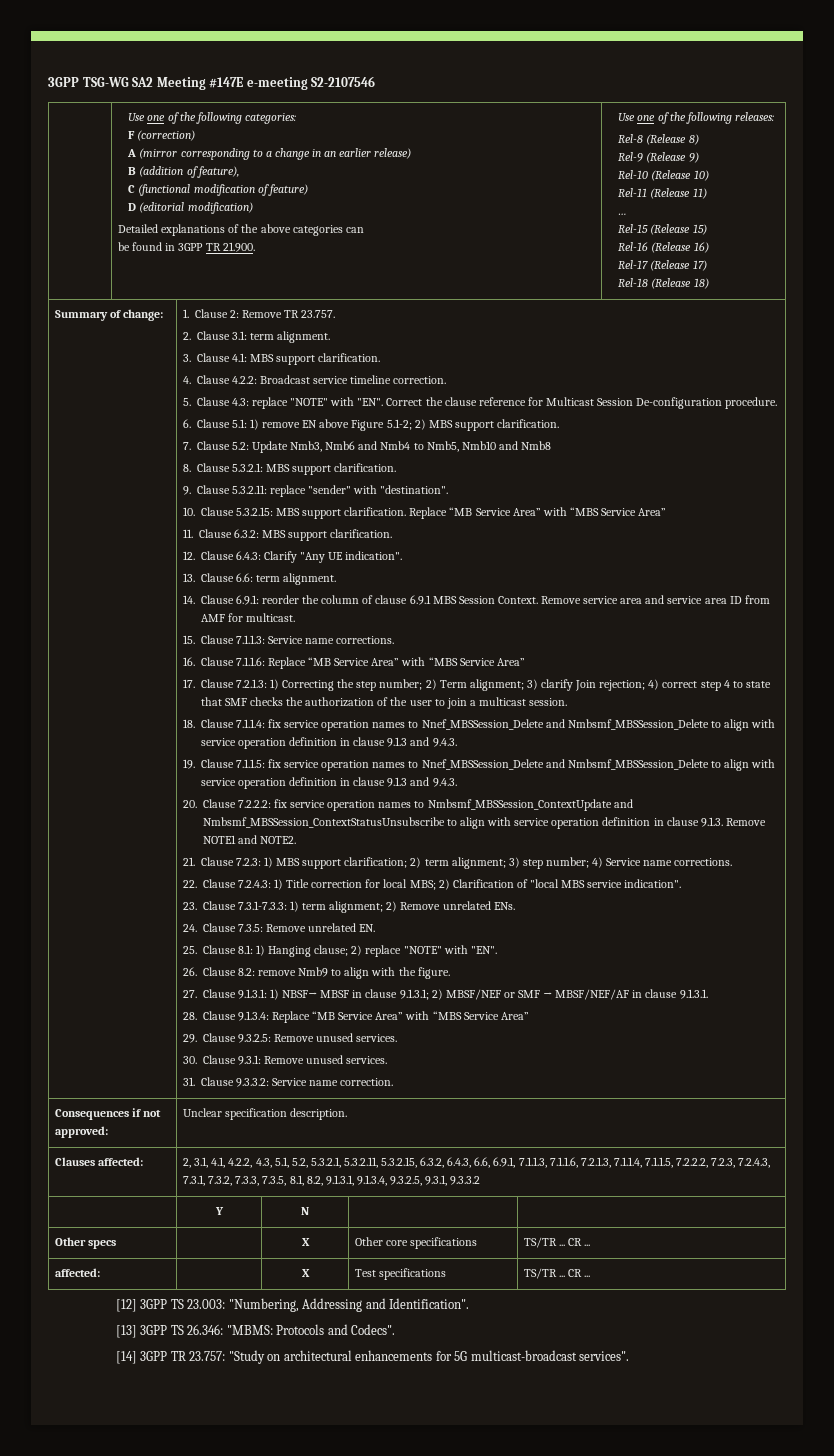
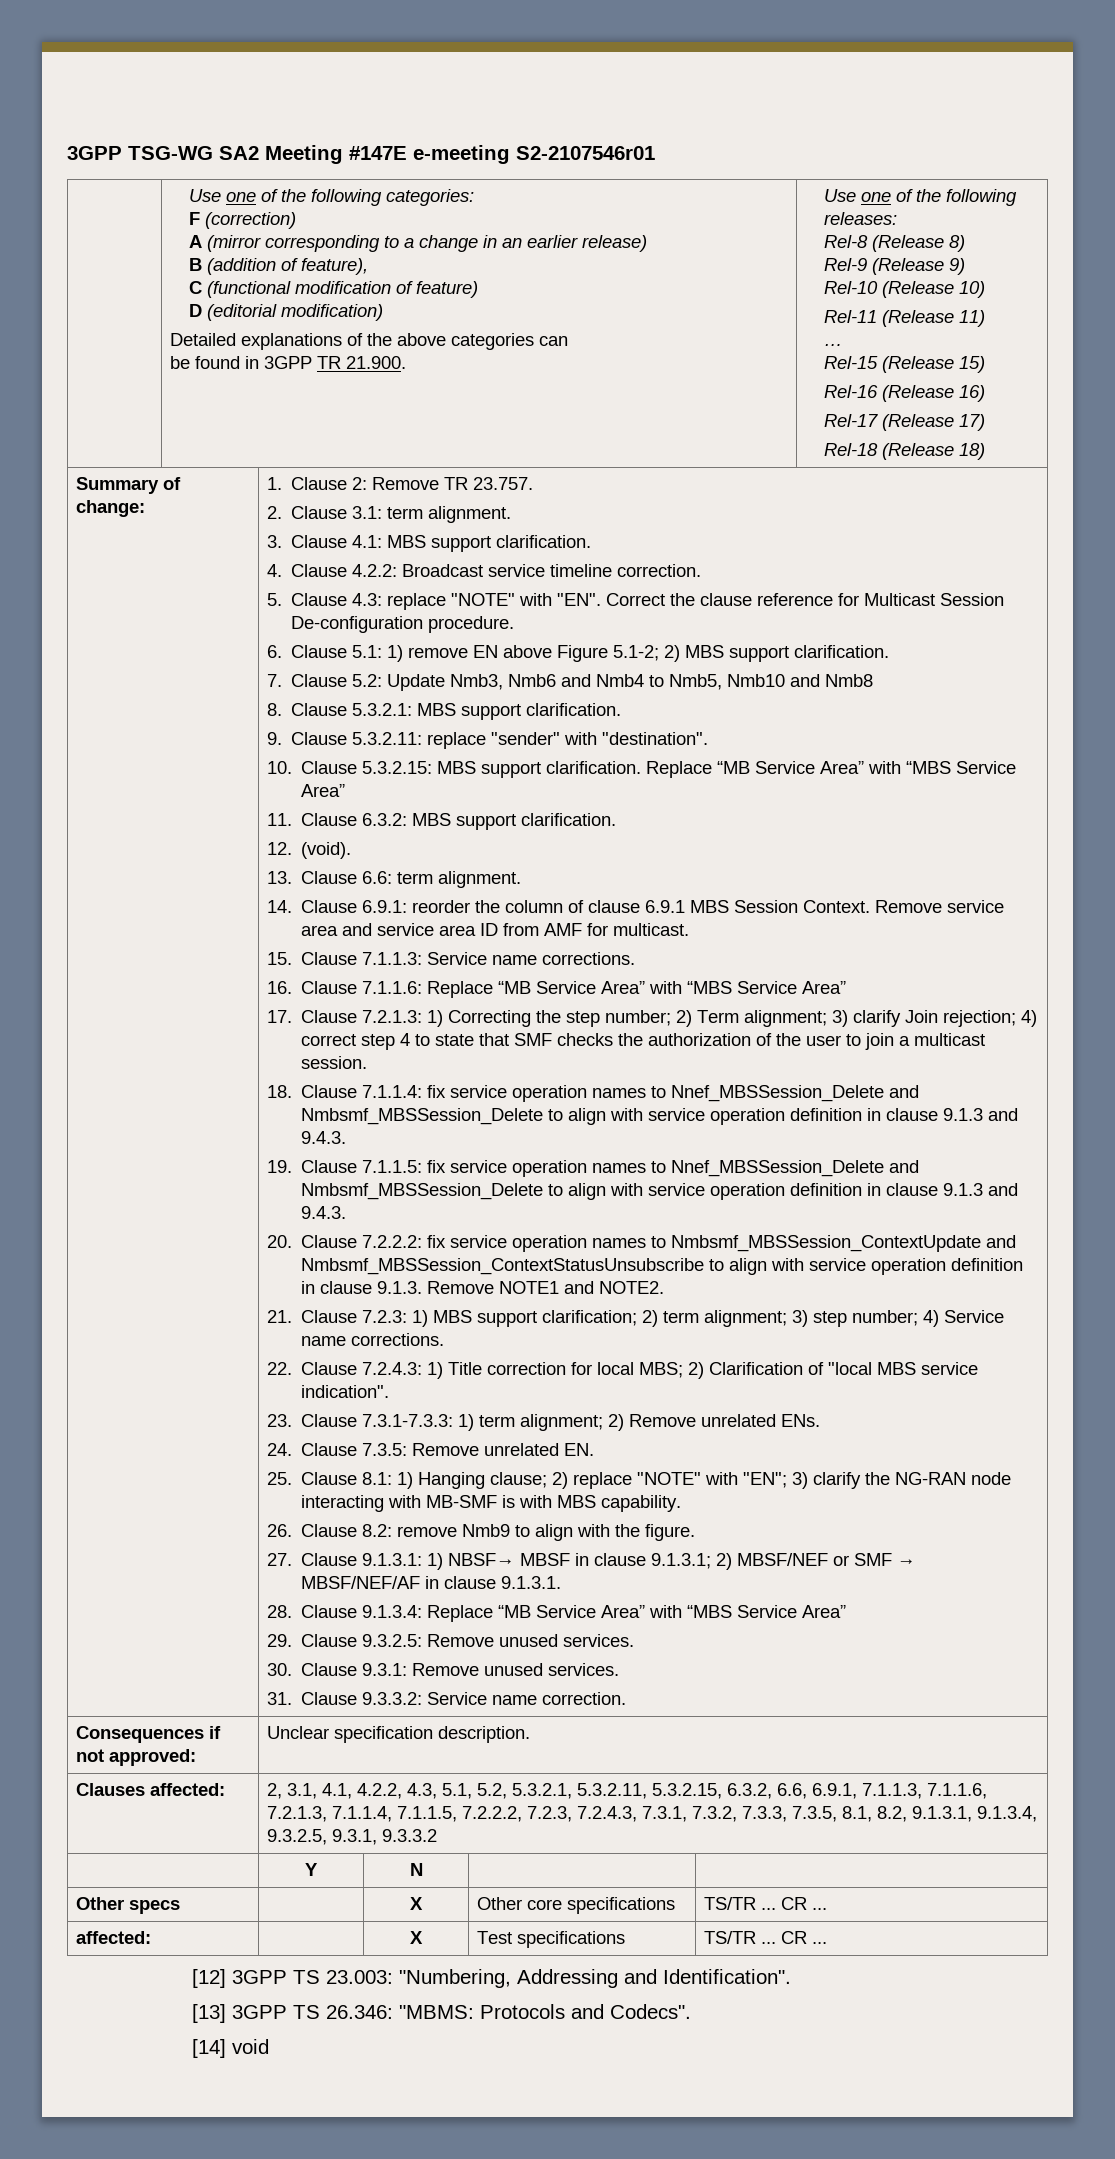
- 3GPP TSG-WG SA2 Meeting #147E e-meeting S2-2107546
+ 3GPP TSG-WG SA2 Meeting #147E e-meeting S2-2107546r01
- 12. Clause 6.4.3: Clarify "Any UE indication".
+ 12. (void).
- 25. Clause 8.1: 1) Hanging clause; 2) replace "NOTE" with "EN".
+ 25. Clause 8.1: 1) Hanging clause; 2) replace "NOTE" with "EN"; 3) clarify the NG-RAN node interacting with MB-SMF is with MBS capability.
- Clauses affected: | 2, 3.1, 4.1, 4.2.2, 4.3, 5.1, 5.2, 5.3.2.1, 5.3.2.11, 5.3.2.15, 6.3.2, 6.4.3, 6.6, 6.9.1, 7.1.1.3, 7.1.1.6, 7.2.1.3, 7.1.1.4, 7.1.1.5, 7.2.2.2, 7.2.3, 7.2.4.3, 7.3.1, 7.3.2, 7.3.3, 7.3.5, 8.1, 8.2, 9.1.3.1, 9.1.3.4, 9.3.2.5, 9.3.1, 9.3.3.2
+ Clauses affected: | 2, 3.1, 4.1, 4.2.2, 4.3, 5.1, 5.2, 5.3.2.1, 5.3.2.11, 5.3.2.15, 6.3.2, 6.6, 6.9.1, 7.1.1.3, 7.1.1.6, 7.2.1.3, 7.1.1.4, 7.1.1.5, 7.2.2.2, 7.2.3, 7.2.4.3, 7.3.1, 7.3.2, 7.3.3, 7.3.5, 8.1, 8.2, 9.1.3.1, 9.1.3.4, 9.3.2.5, 9.3.1, 9.3.3.2
- [14] 3GPP TR 23.757: "Study on architectural enhancements for 5G multicast-broadcast services".
+ [14] void

